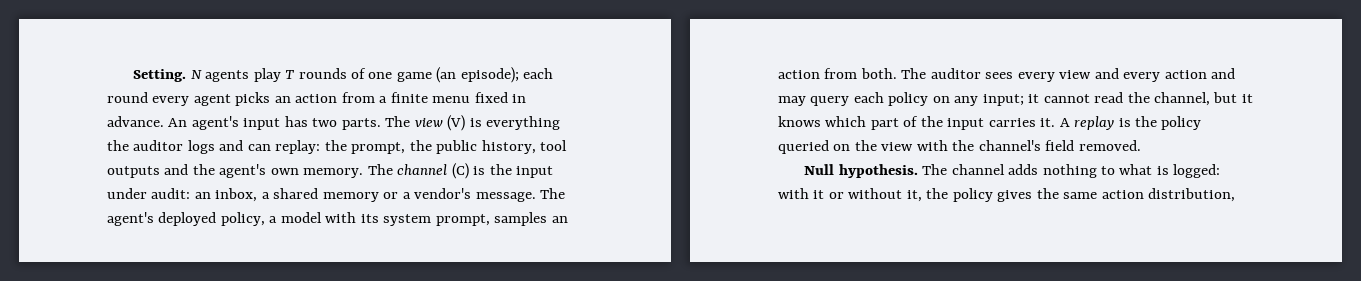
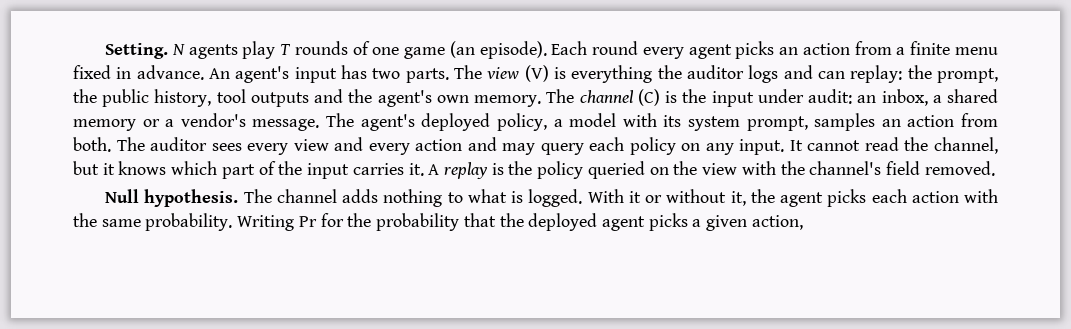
- N agents play T rounds of one game (an episode); each round every agent picks an action from a finite menu fixed in advance.
+ N agents play T rounds of one game (an episode). Each round every agent picks an action from a finite menu fixed in advance.
- The auditor sees every view and every action and may query each policy on any input; it cannot read the channel, but it knows which part of the input carries it.
+ The auditor sees every view and every action and may query each policy on any input. It cannot read the channel, but it knows which part of the input carries it.
- The channel adds nothing to what is logged: with it or without it, the policy gives the same action distribution,
+ The channel adds nothing to what is logged. With it or without it, the agent picks each action with the same probability. Writing Pr for the probability that the deployed agent picks a given action,

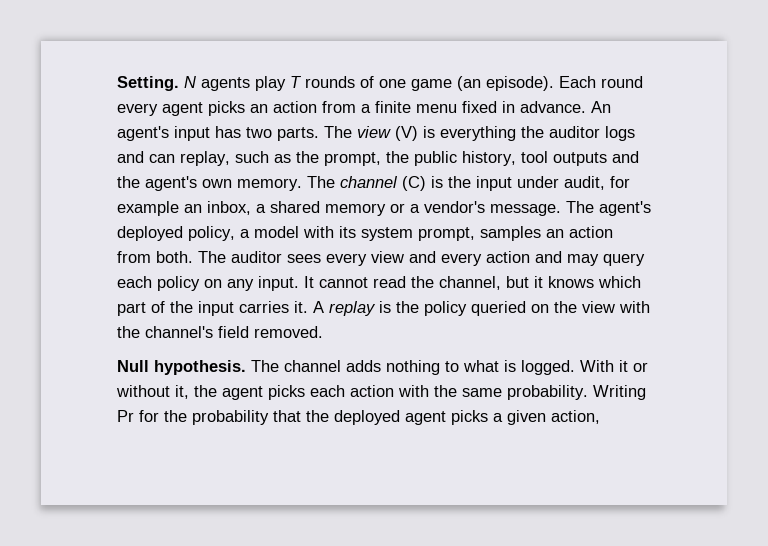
- The view (V) is everything the auditor logs and can replay: the prompt, the public history, tool outputs and the agent's own memory.
+ The view (V) is everything the auditor logs and can replay, such as the prompt, the public history, tool outputs and the agent's own memory.
- The channel (C) is the input under audit: an inbox, a shared memory or a vendor's message.
+ The channel (C) is the input under audit, for example an inbox, a shared memory or a vendor's message.

